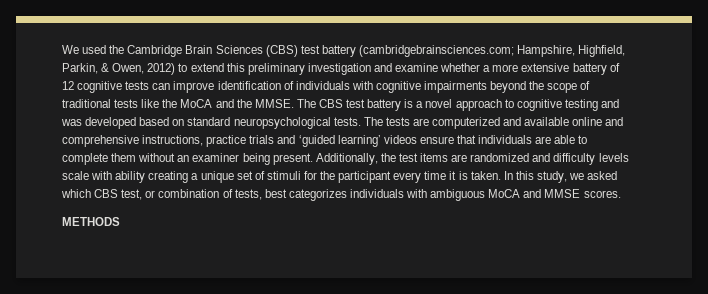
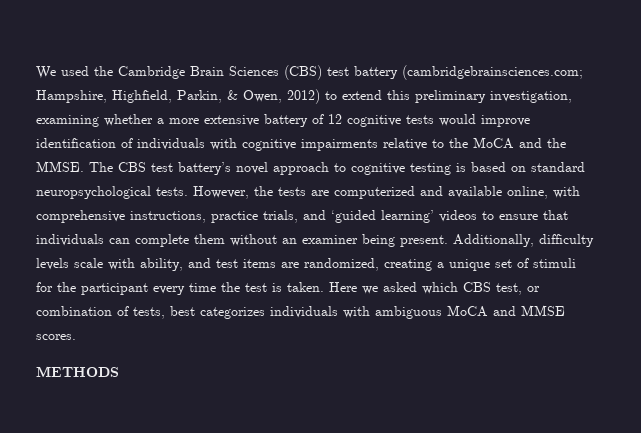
- We used the Cambridge Brain Sciences (CBS) test battery (cambridgebrainsciences.com; Hampshire, Highfield, Parkin, & Owen, 2012) to extend this preliminary investigation and examine whether a more extensive battery of 12 cognitive tests can improve identification of individuals with cognitive impairments beyond the scope of traditional tests like the MoCA and the MMSE.
+ We used the Cambridge Brain Sciences (CBS) test battery (cambridgebrainsciences.com; Hampshire, Highfield, Parkin, & Owen, 2012) to extend this preliminary investigation, examining whether a more extensive battery of 12 cognitive tests would improve identification of individuals with cognitive impairments relative to the MoCA and the MMSE.
- The CBS test battery is a novel approach to cognitive testing and was developed based on standard neuropsychological tests.
+ The CBS test battery’s novel approach to cognitive testing is based on standard neuropsychological tests.
- The tests are computerized and available online and comprehensive instructions, practice trials and ‘guided learning’ videos ensure that individuals are able to complete them without an examiner being present.
+ However, the tests are computerized and available online, with comprehensive instructions, practice trials, and ‘guided learning’ videos to ensure that individuals can complete them without an examiner being present.
- Additionally, the test items are randomized and difficulty levels scale with ability creating a unique set of stimuli for the participant every time it is taken. In this study, we asked which CBS test, or combination of tests, best categorizes individuals with ambiguous MoCA and MMSE scores.
+ Additionally, difficulty levels scale with ability, and test items are randomized, creating a unique set of stimuli for the participant every time the test is taken. Here we asked which CBS test, or combination of tests, best categorizes individuals with ambiguous MoCA and MMSE scores.

